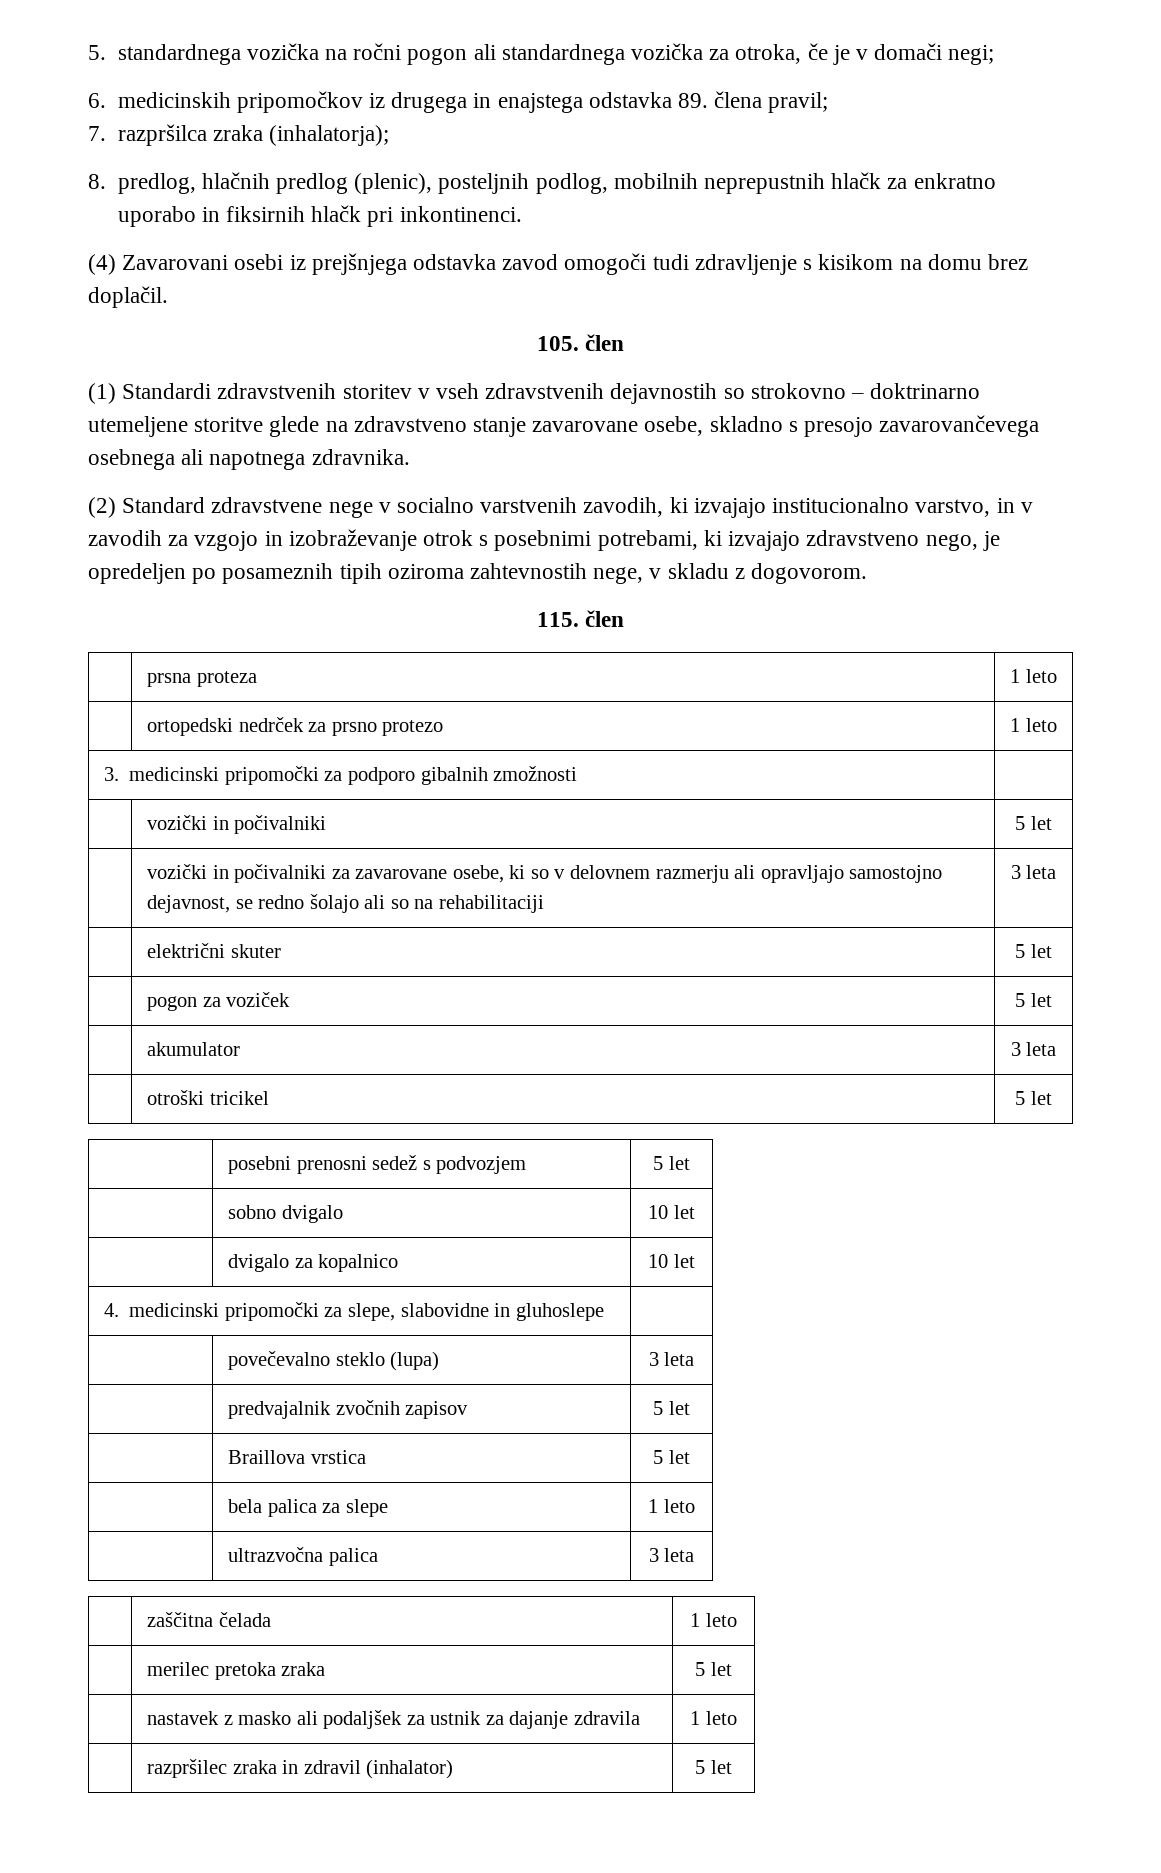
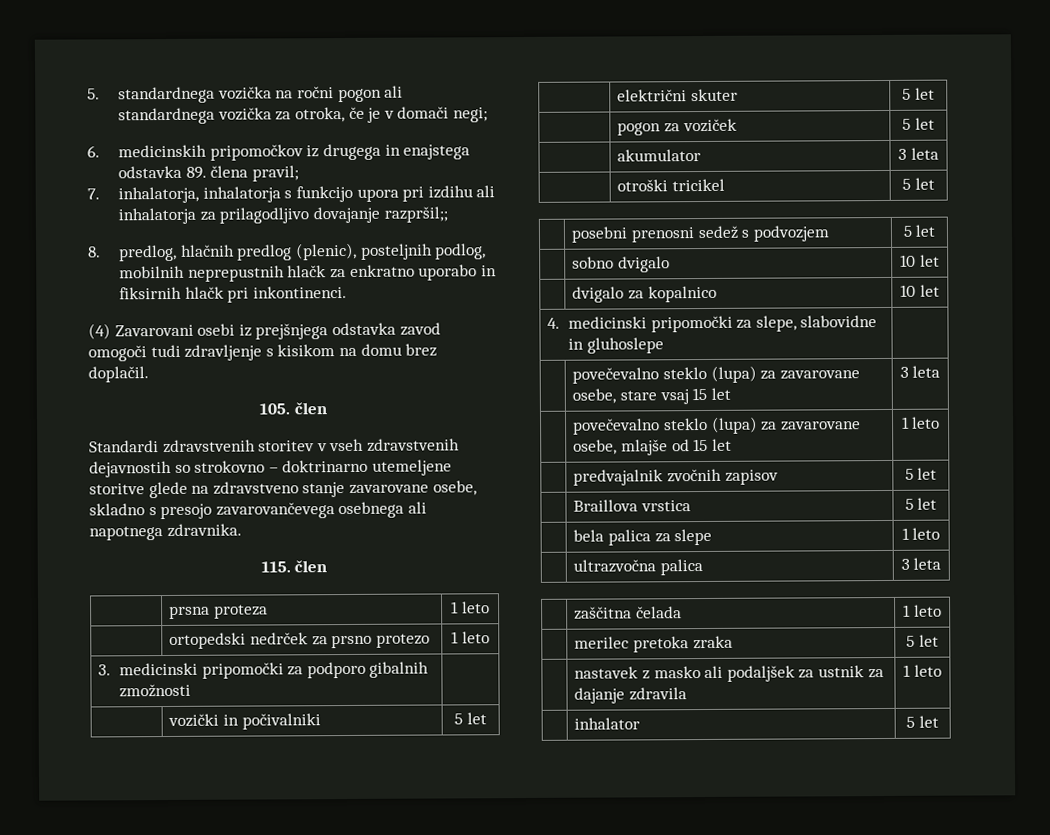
- 7. razpršilca zraka (inhalatorja);
+ 7. inhalatorja, inhalatorja s funkcijo upora pri izdihu ali inhalatorja za prilagodljivo dovajanje razpršil;;
- (1) Standardi zdravstvenih storitev v vseh zdravstvenih dejavnostih so strokovno – doktrinarno utemeljene storitve glede na zdravstveno stanje zavarovane osebe, skladno s presojo zavarovančevega osebnega ali napotnega zdravnika.
+ Standardi zdravstvenih storitev v vseh zdravstvenih dejavnostih so strokovno – doktrinarno utemeljene storitve glede na zdravstveno stanje zavarovane osebe, skladno s presojo zavarovančevega osebnega ali napotnega zdravnika.
- (2) Standard zdravstvene nege v socialno varstvenih zavodih, ki izvajajo institucionalno varstvo, in v zavodih za vzgojo in izobraževanje otrok s posebnimi potrebami, ki izvajajo zdravstveno nego, je opredeljen po posameznih tipih oziroma zahtevnostih nege, v skladu z dogovorom.
- | vozički in počivalniki za zavarovane osebe, ki so v delovnem razmerju ali opravljajo samostojno dejavnost, se redno šolajo ali so na rehabilitaciji | 3 leta
- | povečevalno steklo (lupa) | 3 leta
+ | povečevalno steklo (lupa) za zavarovane osebe, stare vsaj 15 let | 3 leta
+ | povečevalno steklo (lupa) za zavarovane osebe, mlajše od 15 let | 1 leto
- | razpršilec zraka in zdravil (inhalator) | 5 let
+ | inhalator | 5 let

